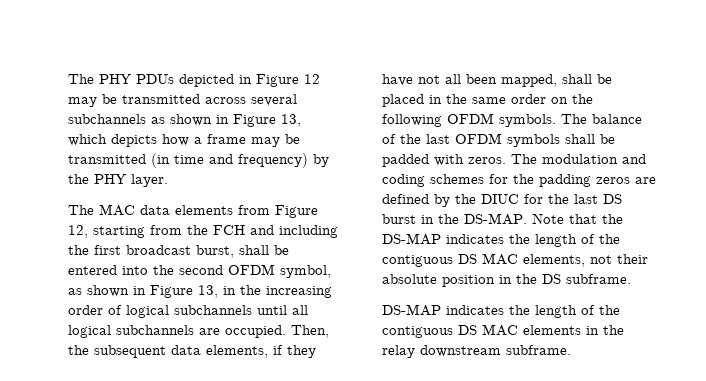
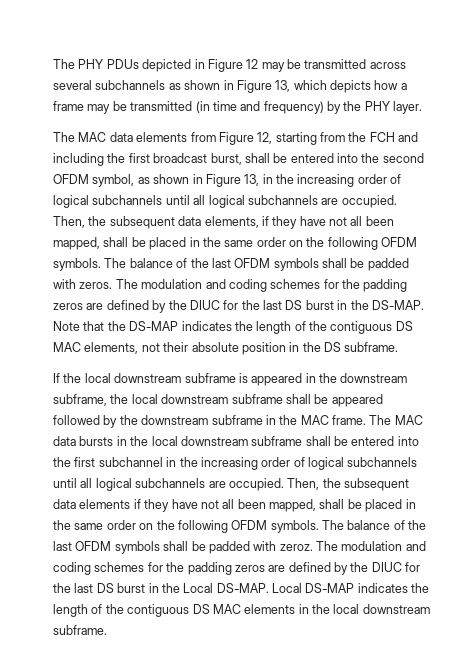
- DS-MAP indicates the length of the contiguous DS MAC elements in the relay downstream subframe.
+ If the local downstream subframe is appeared in the downstream subframe, the local downstream subframe shall be appeared followed by the downstream subframe in the MAC frame. The MAC data bursts in the local downstream subframe shall be entered into the first subchannel in the increasing order of logical subchannels until all logical subchannels are occupied. Then, the subsequent data elements if they have not all been mapped, shall be placed in the same order on the following OFDM symbols. The balance of the last OFDM symbols shall be padded with zeroz. The modulation and coding schemes for the padding zeros are defined by the DIUC for the last DS burst in the Local DS-MAP. Local DS-MAP indicates the length of the contiguous DS MAC elements in the local downstream subframe.

